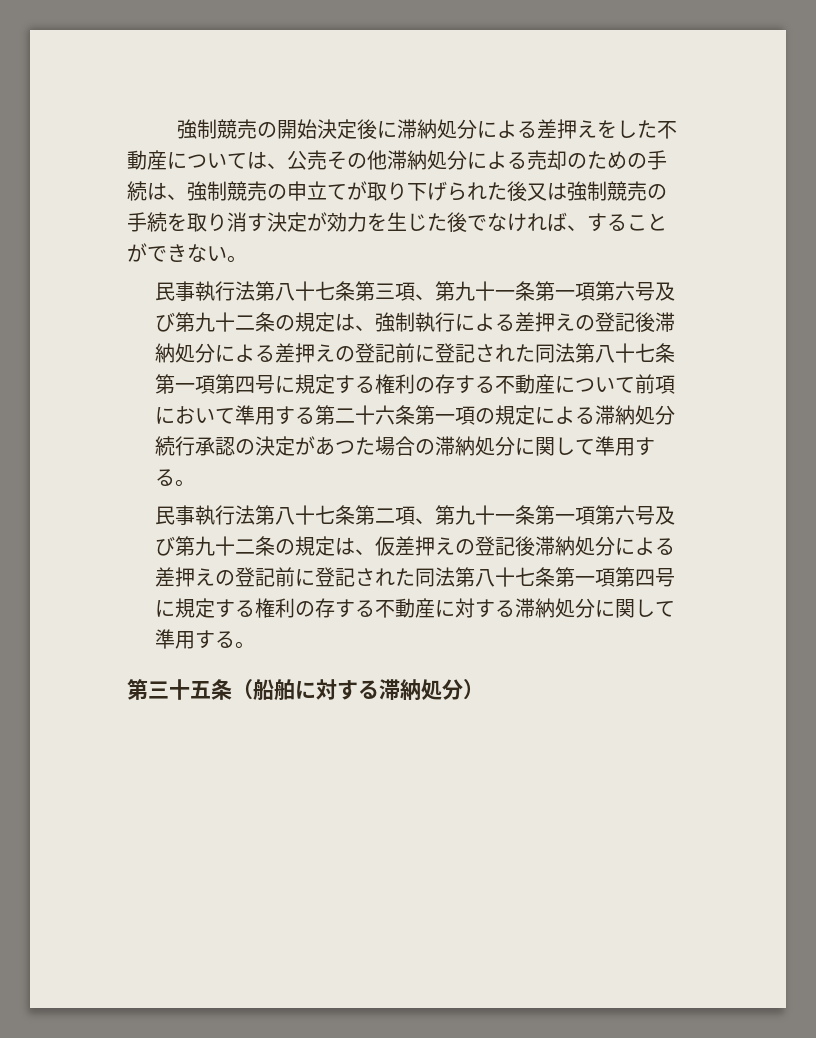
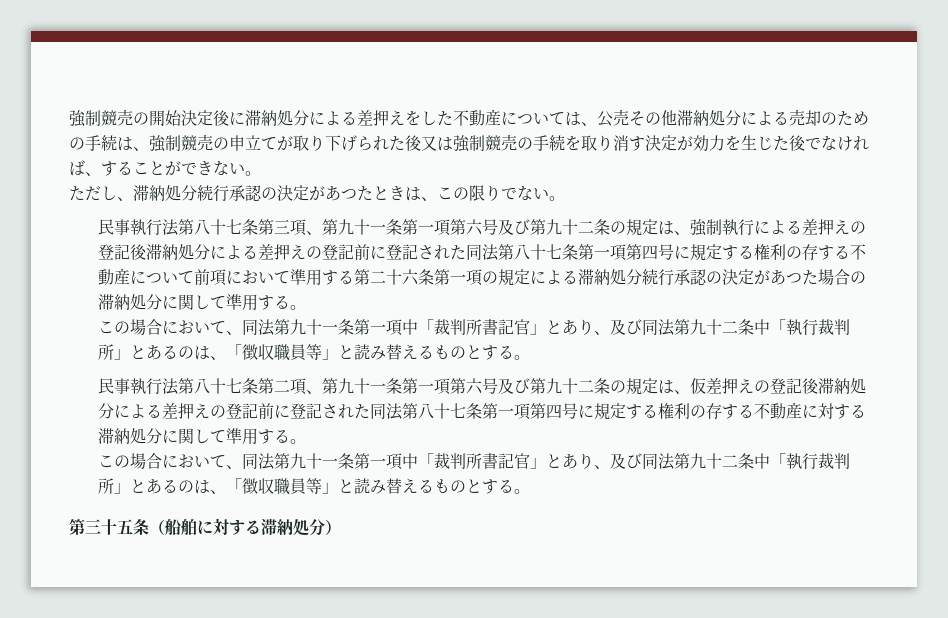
+ ただし、滞納処分続行承認の決定があつたときは、この限りでない。
  民事執行法第八十七条第三項、第九十一条第一項第六号及び第九十二条の規定は、強制執行による差押えの登記後滞納処分による差押えの登記前に登記された同法第八十七条第一項第四号に規定する権利の存する不動産について前項において準用する第二十六条第一項の規定による滞納処分続行承認の決定があつた場合の滞納処分に関して準用する。
+ この場合において、同法第九十一条第一項中「裁判所書記官」とあり、及び同法第九十二条中「執行裁判所」とあるのは、「徴収職員等」と読み替えるものとする。
  民事執行法第八十七条第二項、第九十一条第一項第六号及び第九十二条の規定は、仮差押えの登記後滞納処分による差押えの登記前に登記された同法第八十七条第一項第四号に規定する権利の存する不動産に対する滞納処分に関して準用する。
+ この場合において、同法第九十一条第一項中「裁判所書記官」とあり、及び同法第九十二条中「執行裁判所」とあるのは、「徴収職員等」と読み替えるものとする。

